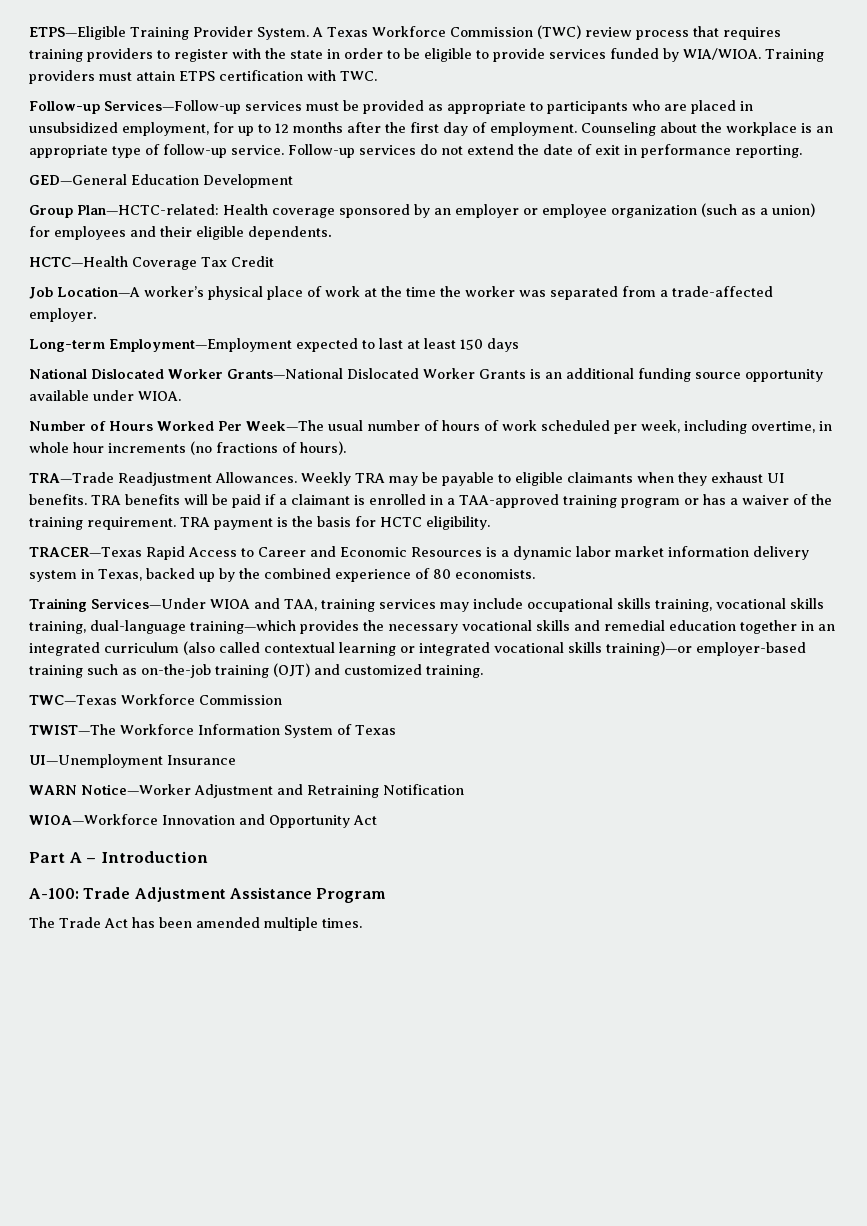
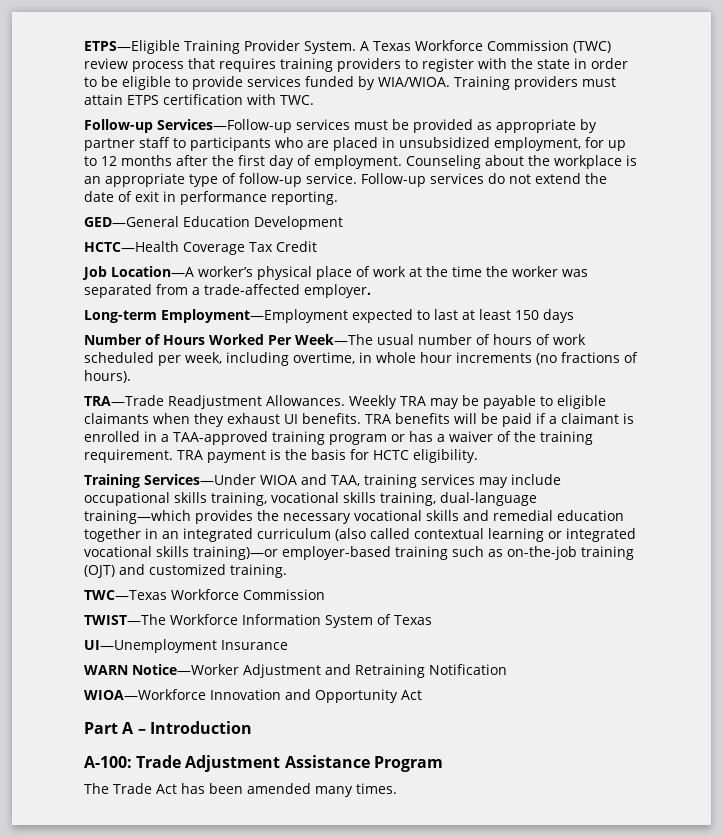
- Follow-up Services—Follow-up services must be provided as appropriate to participants who are placed in unsubsidized employment, for up to 12 months after the first day of employment.
+ Follow-up Services—Follow-up services must be provided as appropriate by partner staff to participants who are placed in unsubsidized employment, for up to 12 months after the first day of employment.
- Group Plan—HCTC-related: Health coverage sponsored by an employer or employee organization (such as a union) for employees and their eligible dependents.
- National Dislocated Worker Grants—National Dislocated Worker Grants is an additional funding source opportunity available under WIOA.
- TRACER—Texas Rapid Access to Career and Economic Resources is a dynamic labor market information delivery system in Texas, backed up by the combined experience of 80 economists.
- The Trade Act has been amended multiple times.
+ The Trade Act has been amended many times.

